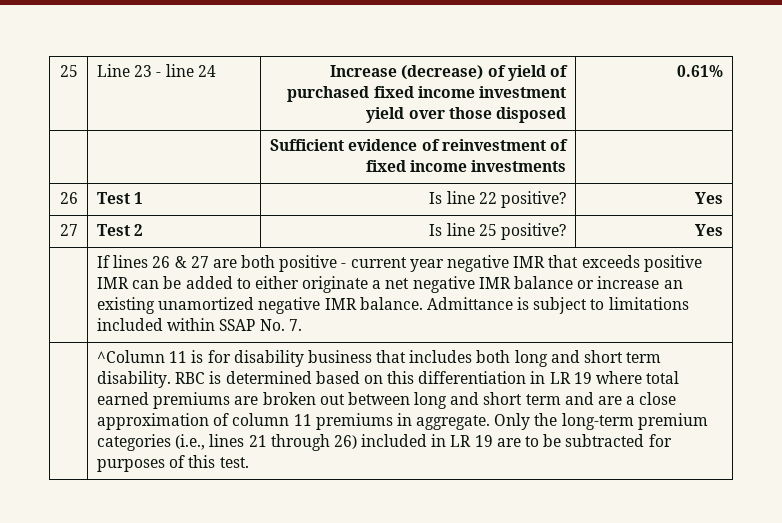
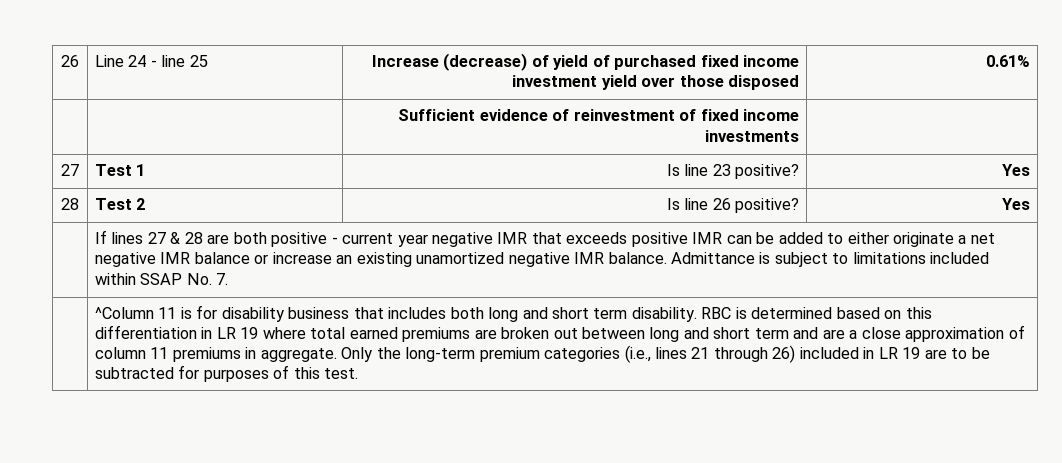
- 25 | Line 23 - line 24 | Increase (decrease) of yield of purchased fixed income investment yield over those disposed | 0.61%
+ 26 | Line 24 - line 25 | Increase (decrease) of yield of purchased fixed income investment yield over those disposed | 0.61%
- 26 | Test 1 | Is line 22 positive? | Yes
- 27 | Test 2 | Is line 25 positive? | Yes
+ 27 | Test 1 | Is line 23 positive? | Yes
+ 28 | Test 2 | Is line 26 positive? | Yes
- If lines 26 & 27 are both positive - current year negative IMR that exceeds positive IMR can be added to either originate a net negative IMR balance or increase an existing unamortized negative IMR balance.
+ If lines 27 & 28 are both positive - current year negative IMR that exceeds positive IMR can be added to either originate a net negative IMR balance or increase an existing unamortized negative IMR balance.

